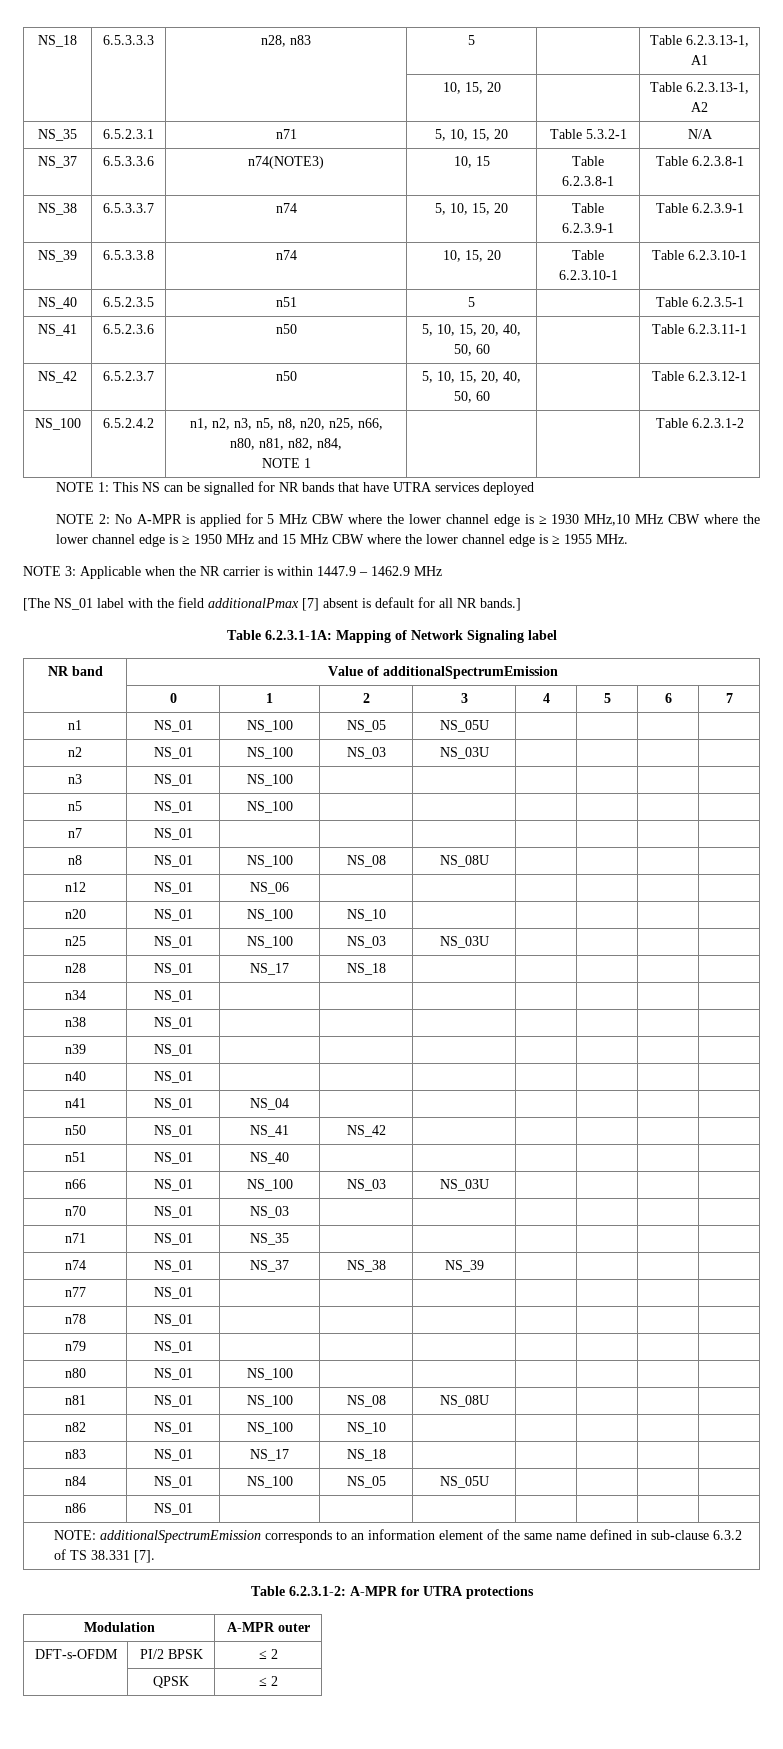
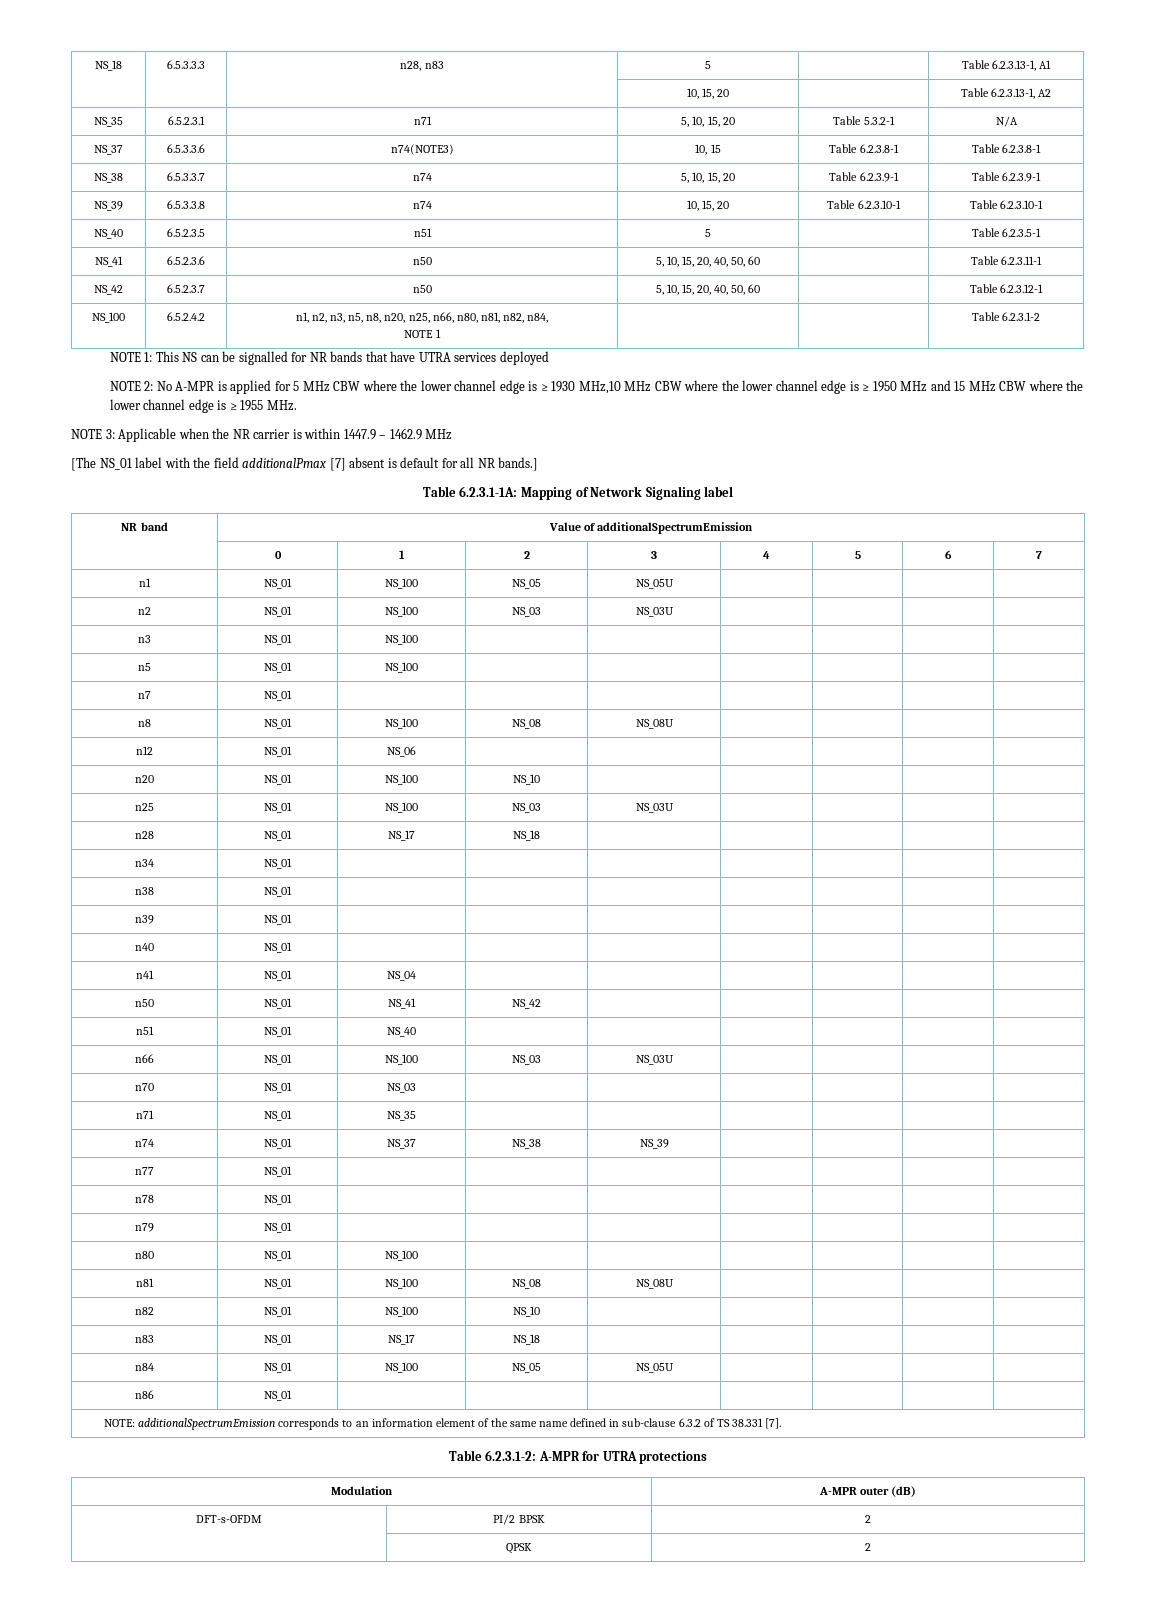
- Modulation | A-MPR outer
+ Modulation | A-MPR outer (dB)
- DFT-s-OFDM | PI/2 BPSK | ≤ 2
+ DFT-s-OFDM | PI/2 BPSK | 2
- | QPSK | ≤ 2
+ | QPSK | 2

